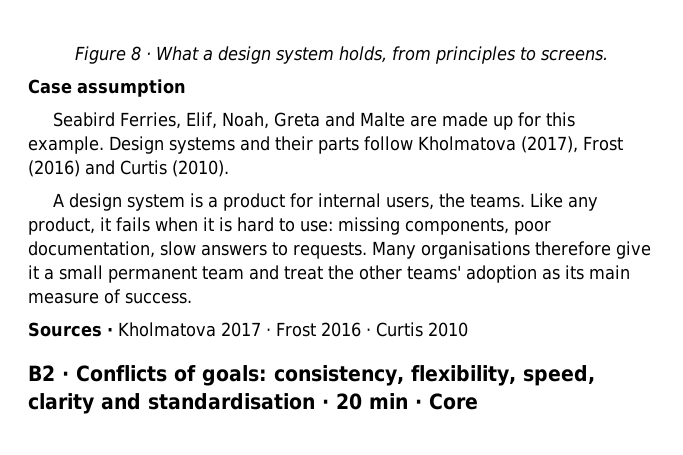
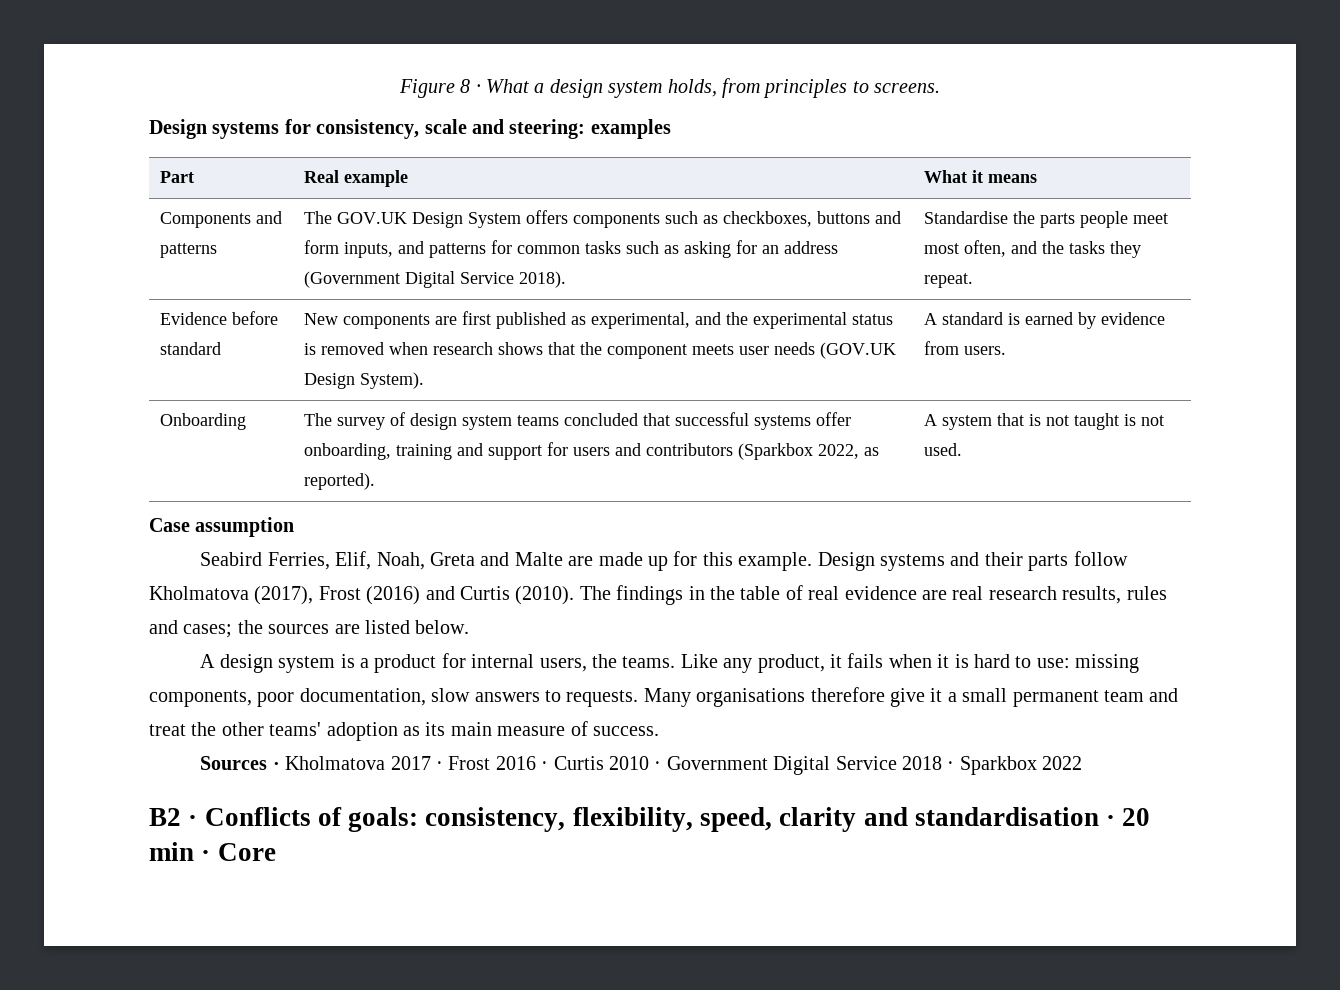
+ Design systems for consistency, scale and steering: examples
+ Part | Real example | What it means
+ Components and patterns | The GOV.UK Design System offers components such as checkboxes, buttons and form inputs, and patterns for common tasks such as asking for an address (Government Digital Service 2018). | Standardise the parts people meet most often, and the tasks they repeat.
+ Evidence before standard | New components are first published as experimental, and the experimental status is removed when research shows that the component meets user needs (GOV.UK Design System). | A standard is earned by evidence from users.
+ Onboarding | The survey of design system teams concluded that successful systems offer onboarding, training and support for users and contributors (Sparkbox 2022, as reported). | A system that is not taught is not used.
+ The findings in the table of real evidence are real research results, rules and cases; the sources are listed below.
- Sources · Kholmatova 2017 · Frost 2016 · Curtis 2010
+ Sources · Kholmatova 2017 · Frost 2016 · Curtis 2010 · Government Digital Service 2018 · Sparkbox 2022

